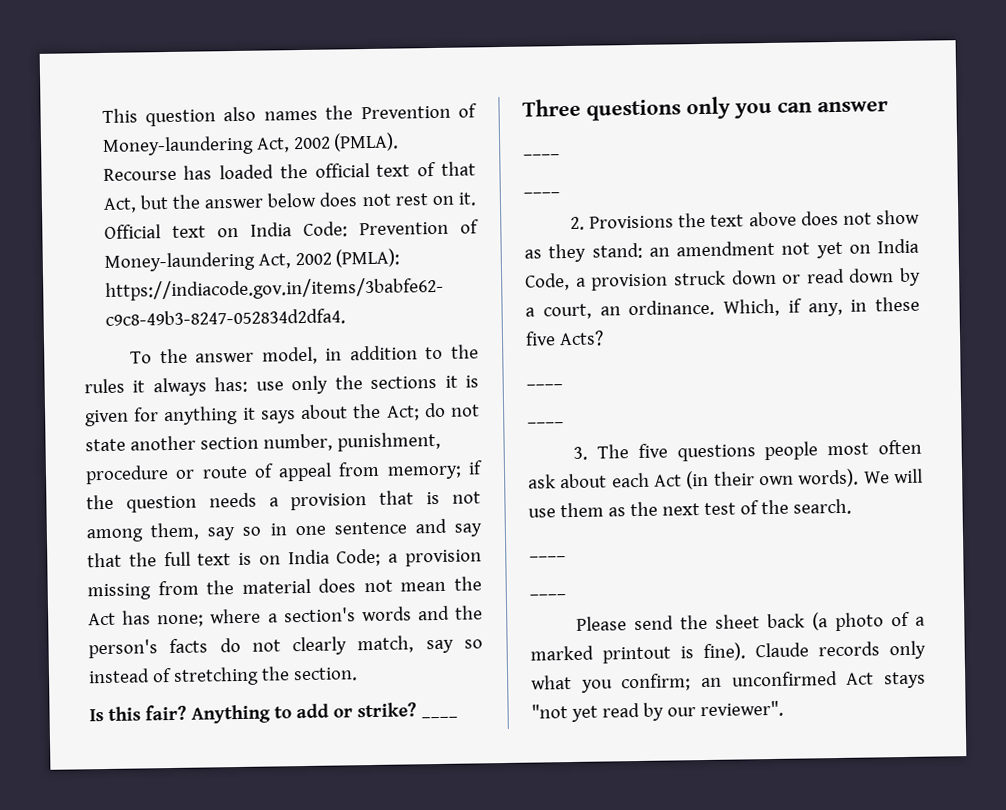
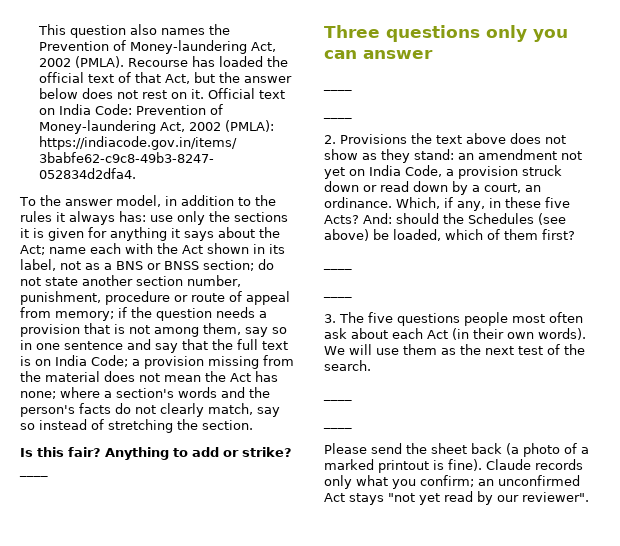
+ name each with the Act shown in its label, not as a BNS or BNSS section;
+ And: should the Schedules (see above) be loaded, which of them first?

